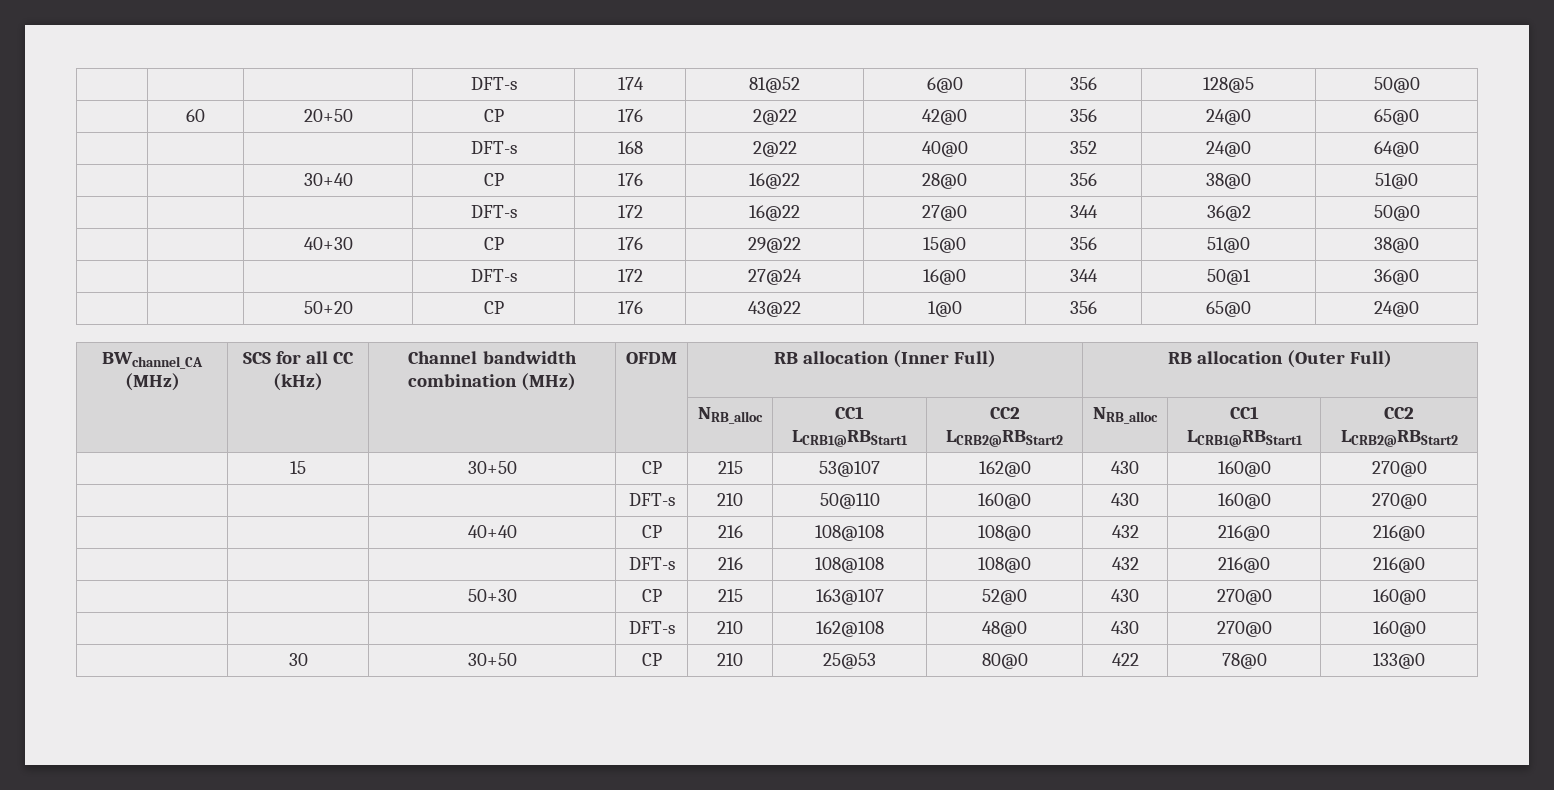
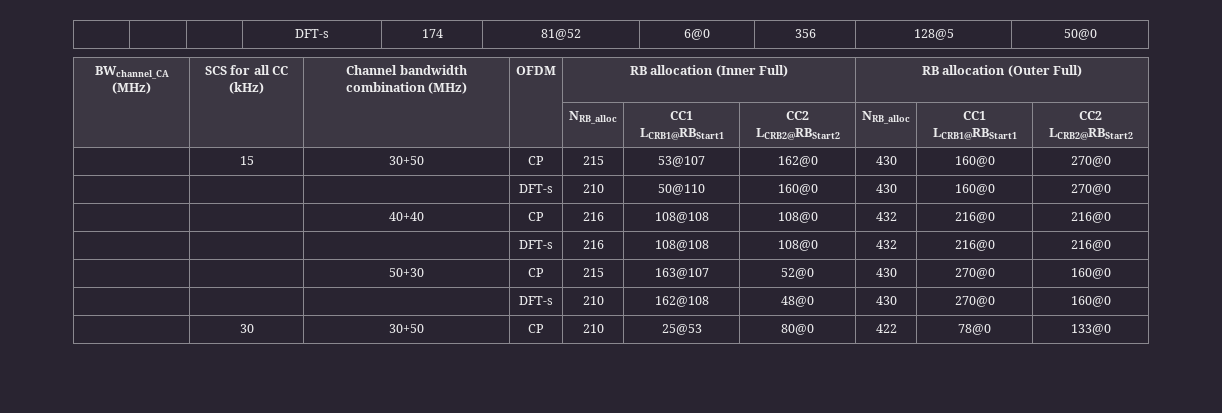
- | 60 | 20+50 | CP | 176 | 2@22 | 42@0 | 356 | 24@0 | 65@0
- | | | DFT-s | 168 | 2@22 | 40@0 | 352 | 24@0 | 64@0
- | | 30+40 | CP | 176 | 16@22 | 28@0 | 356 | 38@0 | 51@0
- | | | DFT-s | 172 | 16@22 | 27@0 | 344 | 36@2 | 50@0
- | | 40+30 | CP | 176 | 29@22 | 15@0 | 356 | 51@0 | 38@0
- | | | DFT-s | 172 | 27@24 | 16@0 | 344 | 50@1 | 36@0
- | | 50+20 | CP | 176 | 43@22 | 1@0 | 356 | 65@0 | 24@0

